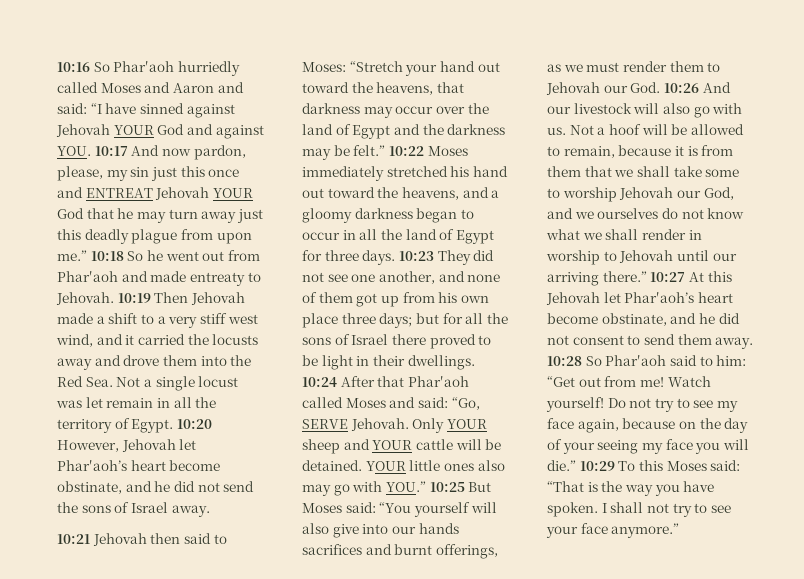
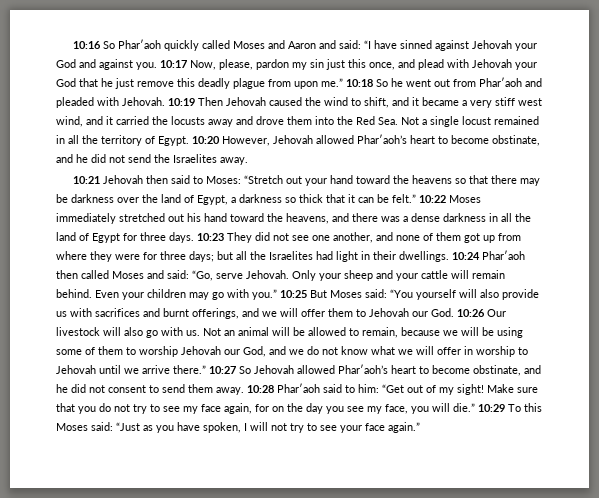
- 10:16 So Phar′aoh hurriedly called Moses and Aaron and said: “I have sinned against Jehovah YOUR God and against YOU. 10:17 And now pardon, please, my sin just this once and ENTREAT Jehovah YOUR God that he may turn away just this deadly plague from upon me.”
+ 10:16 So Phar′aoh quickly called Moses and Aaron and said: “I have sinned against Jehovah your God and against you. 10:17 Now, please, pardon my sin just this once, and plead with Jehovah your God that he just remove this deadly plague from upon me.”
- 10:18 So he went out from Phar′aoh and made entreaty to Jehovah.
+ 10:18 So he went out from Phar′aoh and pleaded with Jehovah.
- 10:19 Then Jehovah made a shift to a very stiff west wind, and it carried the locusts away and drove them into the Red Sea. Not a single locust was let remain in all the territory of Egypt.
+ 10:19 Then Jehovah caused the wind to shift, and it became a very stiff west wind, and it carried the locusts away and drove them into the Red Sea. Not a single locust remained in all the territory of Egypt.
- 10:20 However, Jehovah let Phar′aoh’s heart become obstinate, and he did not send the sons of Israel away.
+ 10:20 However, Jehovah allowed Phar′aoh’s heart to become obstinate, and he did not send the Israelites away.
- 10:21 Jehovah then said to Moses: “Stretch your hand out toward the heavens, that darkness may occur over the land of Egypt and the darkness may be felt.”
+ 10:21 Jehovah then said to Moses: “Stretch out your hand toward the heavens so that there may be darkness over the land of Egypt, a darkness so thick that it can be felt.”
- 10:22 Moses immediately stretched his hand out toward the heavens, and a gloomy darkness began to occur in all the land of Egypt for three days.
+ 10:22 Moses immediately stretched out his hand toward the heavens, and there was a dense darkness in all the land of Egypt for three days.
- 10:23 They did not see one another, and none of them got up from his own place three days; but for all the sons of Israel there proved to be light in their dwellings.
+ 10:23 They did not see one another, and none of them got up from where they were for three days; but all the Israelites had light in their dwellings.
- 10:24 After that Phar′aoh called Moses and said: “Go, SERVE Jehovah.
+ 10:24 Phar′aoh then called Moses and said: “Go, serve Jehovah.
- Only YOUR sheep and YOUR cattle will be detained. YOUR little ones also may go with YOU.” 10:25 But Moses said: “You yourself will also give into our hands sacrifices and burnt offerings, as we must render them to Jehovah our God. 10:26 And our livestock will also go with us.
+ Only your sheep and your cattle will remain behind. Even your children may go with you.” 10:25 But Moses said: “You yourself will also provide us with sacrifices and burnt offerings, and we will offer them to Jehovah our God. 10:26 Our livestock will also go with us.
- Not a hoof will be allowed to remain, because it is from them that we shall take some to worship Jehovah our God, and we ourselves do not know what we shall render in worship to Jehovah until our arriving there.” 10:27 At this Jehovah let Phar′aoh’s heart become obstinate, and he did not consent to send them away.
+ Not an animal will be allowed to remain, because we will be using some of them to worship Jehovah our God, and we do not know what we will offer in worship to Jehovah until we arrive there.” 10:27 So Jehovah allowed Phar′aoh’s heart to become obstinate, and he did not consent to send them away.
- 10:28 So Phar′aoh said to him: “Get out from me! Watch yourself! Do not try to see my face again, because on the day of your seeing my face you will die.”
+ 10:28 Phar′aoh said to him: “Get out of my sight! Make sure that you do not try to see my face again, for on the day you see my face, you will die.”
- 10:29 To this Moses said: “That is the way you have spoken. I shall not try to see your face anymore.”
+ 10:29 To this Moses said: “Just as you have spoken, I will not try to see your face again.”

